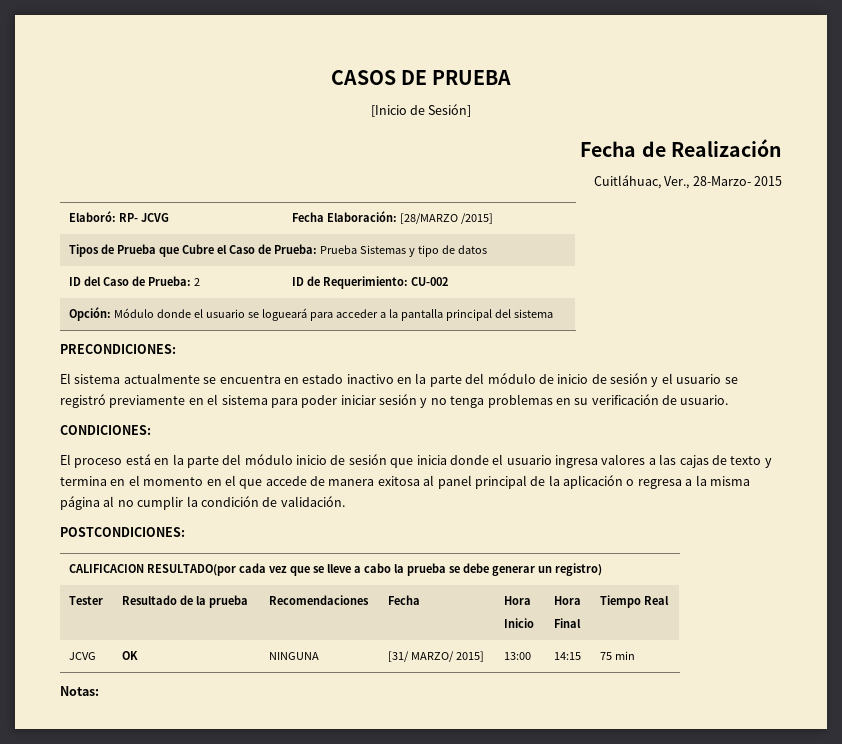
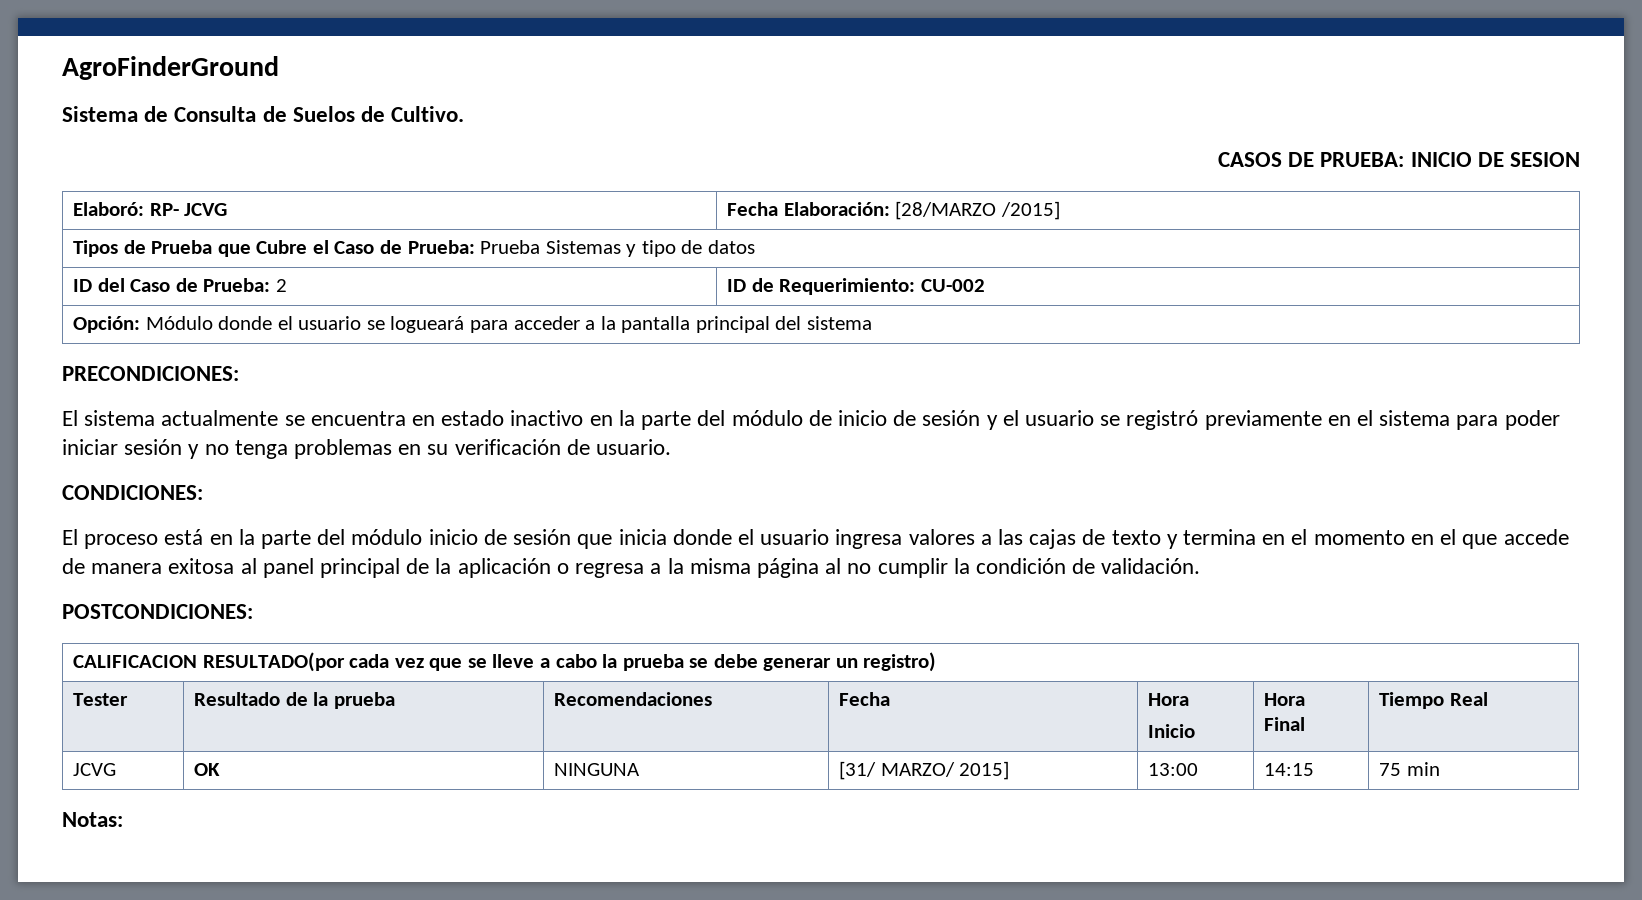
- CASOS DE PRUEBA
- [Inicio de Sesión]
- Fecha de Realización
- Cuitláhuac, Ver., 28-Marzo- 2015
+ AgroFinderGround
+ Sistema de Consulta de Suelos de Cultivo.
+ CASOS DE PRUEBA: INICIO DE SESION

